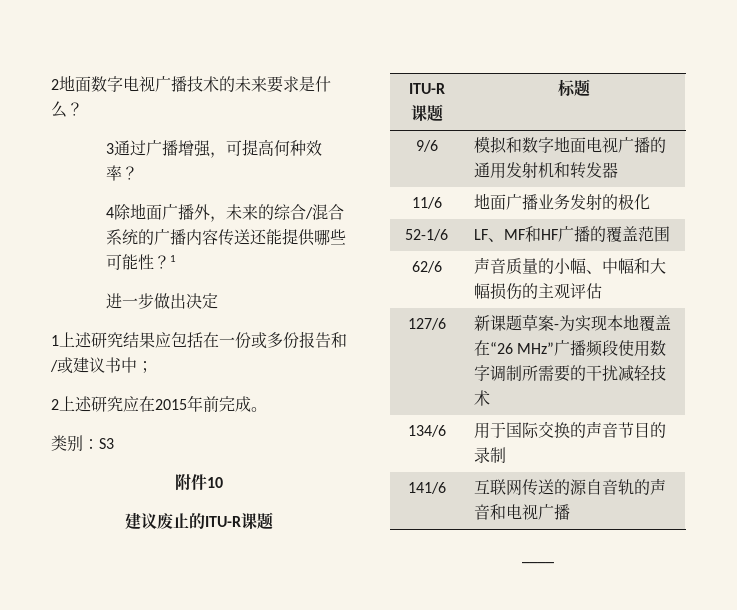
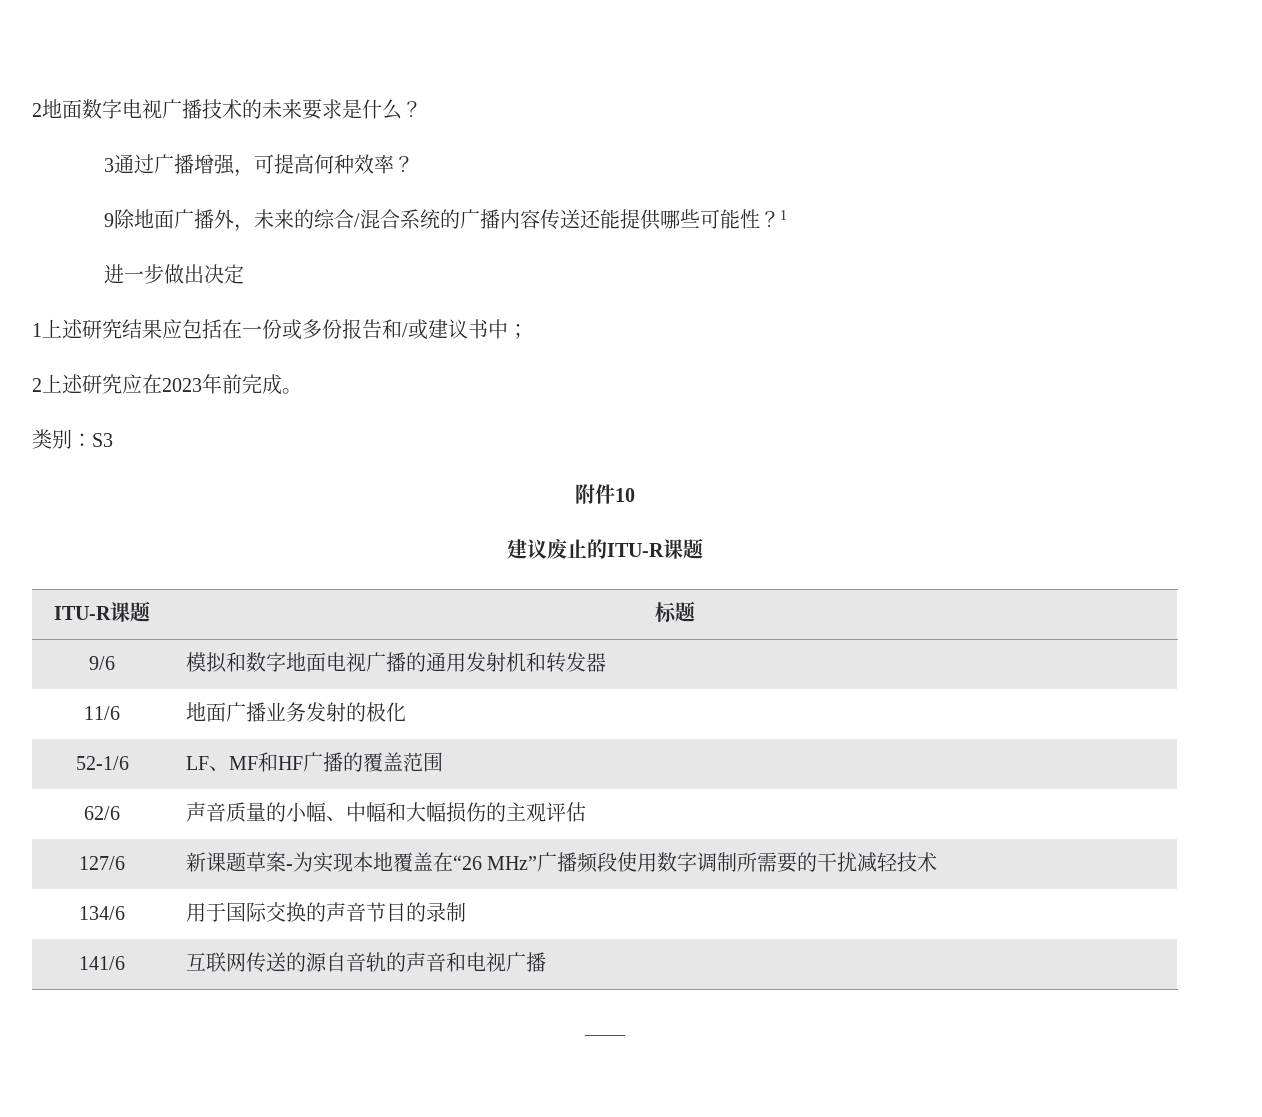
- 4除地面广播外，未来的综合/混合系统的广播内容传送还能提供哪些可能性？
+ 9除地面广播外，未来的综合/混合系统的广播内容传送还能提供哪些可能性？
- 2上述研究应在2015年前完成。
+ 2上述研究应在2023年前完成。

